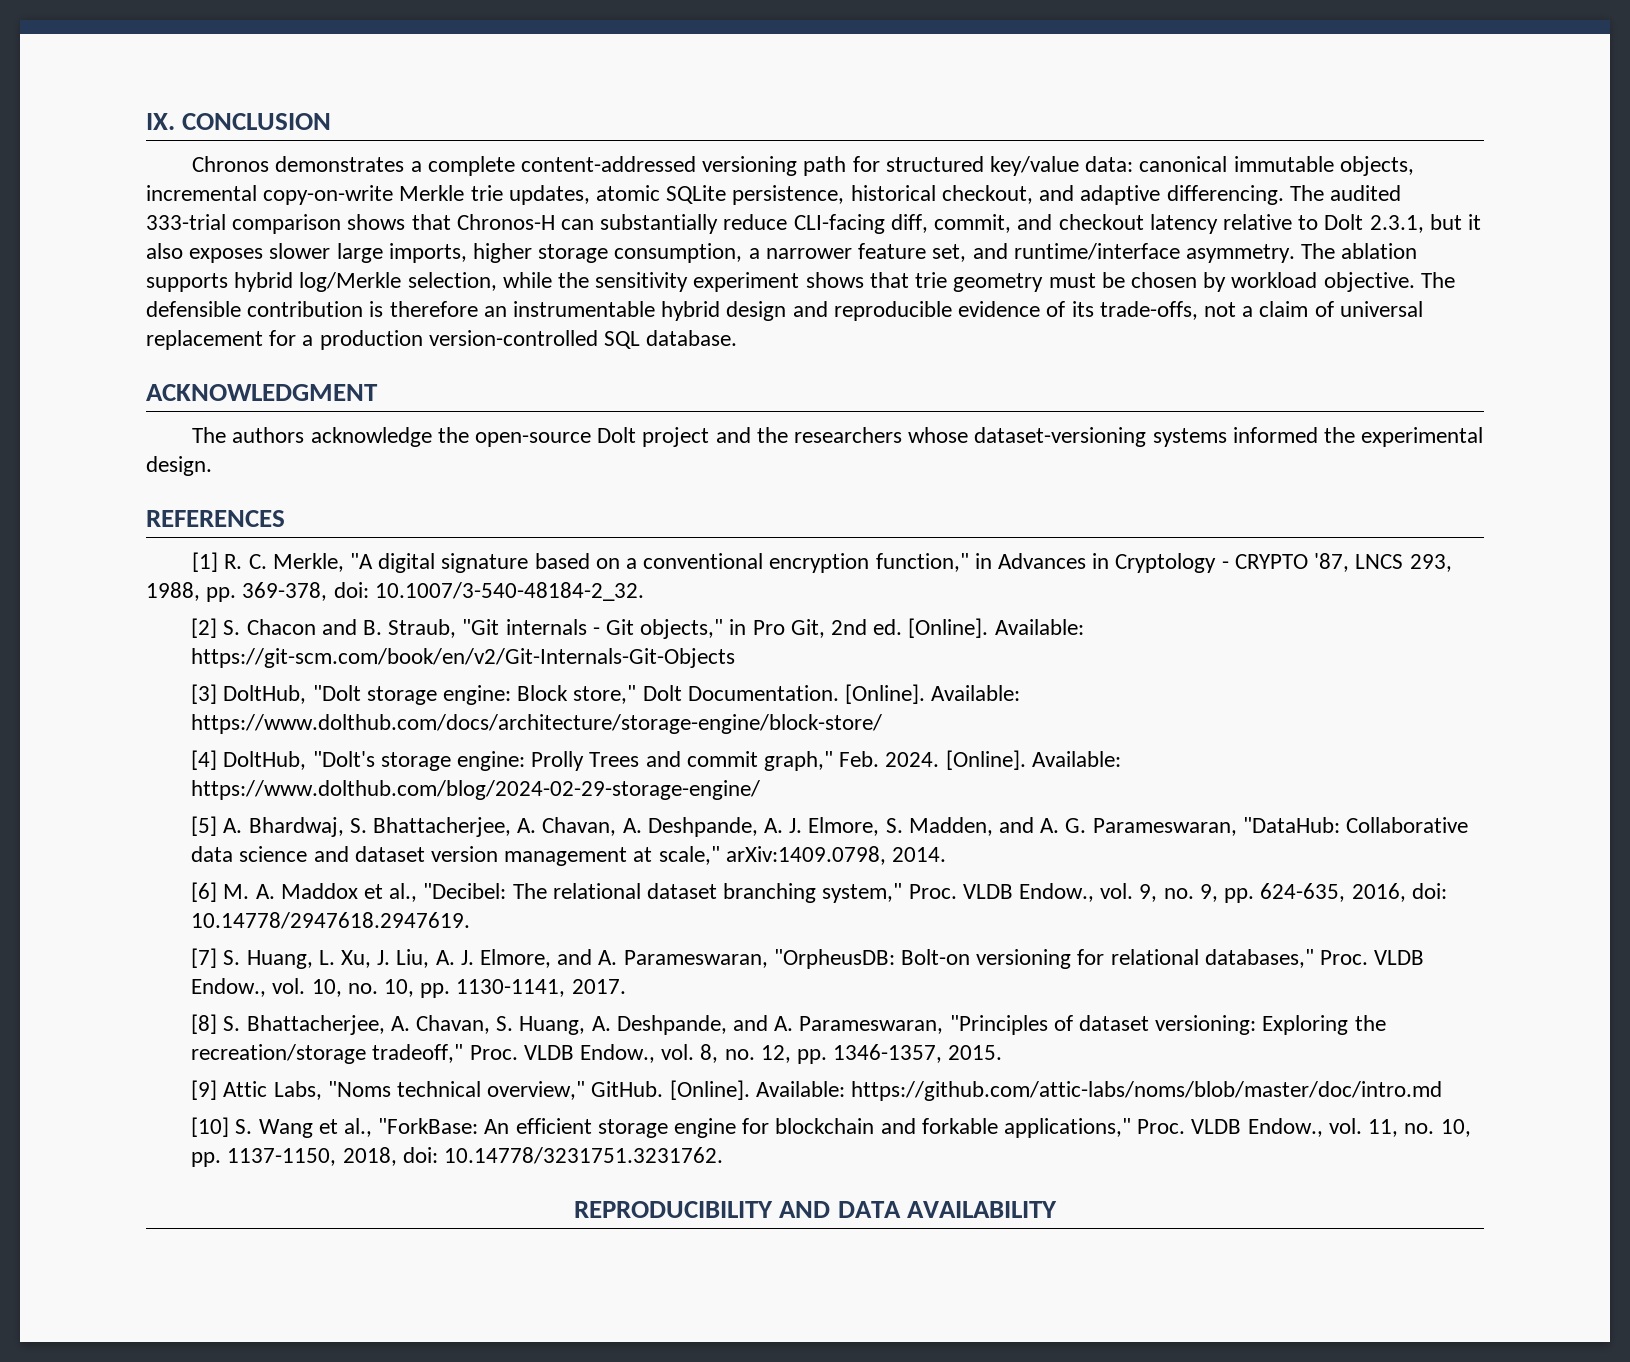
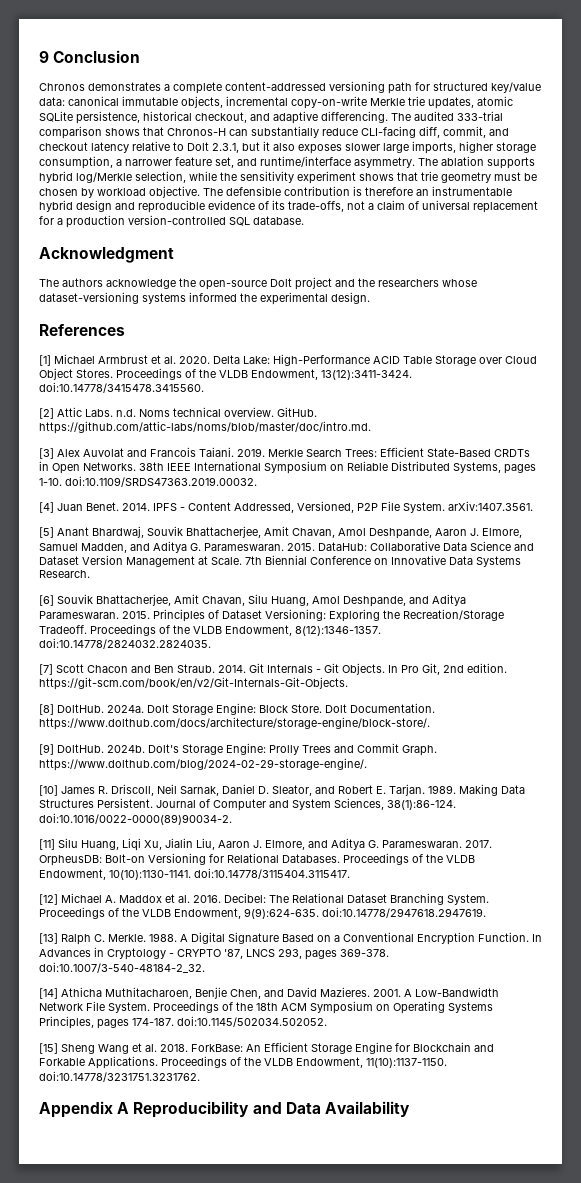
- IX. CONCLUSION
+ 9 Conclusion
- ACKNOWLEDGMENT
+ Acknowledgment
- REFERENCES
+ References
- [1] R. C. Merkle, "A digital signature based on a conventional encryption function," in Advances in Cryptology - CRYPTO '87, LNCS 293, 1988, pp. 369-378, doi: 10.1007/3-540-48184-2_32.
- [2] S. Chacon and B. Straub, "Git internals - Git objects," in Pro Git, 2nd ed. [Online]. Available: https://git-scm.com/book/en/v2/Git-Internals-Git-Objects
- [3] DoltHub, "Dolt storage engine: Block store," Dolt Documentation. [Online]. Available: https://www.dolthub.com/docs/architecture/storage-engine/block-store/
- [4] DoltHub, "Dolt's storage engine: Prolly Trees and commit graph," Feb. 2024. [Online]. Available: https://www.dolthub.com/blog/2024-02-29-storage-engine/
- [5] A. Bhardwaj, S. Bhattacherjee, A. Chavan, A. Deshpande, A. J. Elmore, S. Madden, and A. G. Parameswaran, "DataHub: Collaborative data science and dataset version management at scale," arXiv:1409.0798, 2014.
- [6] M. A. Maddox et al., "Decibel: The relational dataset branching system," Proc. VLDB Endow., vol. 9, no. 9, pp. 624-635, 2016, doi: 10.14778/2947618.2947619.
- [7] S. Huang, L. Xu, J. Liu, A. J. Elmore, and A. Parameswaran, "OrpheusDB: Bolt-on versioning for relational databases," Proc. VLDB Endow., vol. 10, no. 10, pp. 1130-1141, 2017.
- [8] S. Bhattacherjee, A. Chavan, S. Huang, A. Deshpande, and A. Parameswaran, "Principles of dataset versioning: Exploring the recreation/storage tradeoff," Proc. VLDB Endow., vol. 8, no. 12, pp. 1346-1357, 2015.
- [9] Attic Labs, "Noms technical overview," GitHub. [Online]. Available: https://github.com/attic-labs/noms/blob/master/doc/intro.md
- [10] S. Wang et al., "ForkBase: An efficient storage engine for blockchain and forkable applications," Proc. VLDB Endow., vol. 11, no. 10, pp. 1137-1150, 2018, doi: 10.14778/3231751.3231762.
- REPRODUCIBILITY AND DATA AVAILABILITY
+ [1] Michael Armbrust et al. 2020. Delta Lake: High-Performance ACID Table Storage over Cloud Object Stores. Proceedings of the VLDB Endowment, 13(12):3411-3424. doi:10.14778/3415478.3415560.
+ [2] Attic Labs. n.d. Noms technical overview. GitHub. https://github.com/attic-labs/noms/blob/master/doc/intro.md.
+ [3] Alex Auvolat and Francois Taiani. 2019. Merkle Search Trees: Efficient State-Based CRDTs in Open Networks. 38th IEEE International Symposium on Reliable Distributed Systems, pages 1-10. doi:10.1109/SRDS47363.2019.00032.
+ [4] Juan Benet. 2014. IPFS - Content Addressed, Versioned, P2P File System. arXiv:1407.3561.
+ [5] Anant Bhardwaj, Souvik Bhattacherjee, Amit Chavan, Amol Deshpande, Aaron J. Elmore, Samuel Madden, and Aditya G. Parameswaran. 2015. DataHub: Collaborative Data Science and Dataset Version Management at Scale. 7th Biennial Conference on Innovative Data Systems Research.
+ [6] Souvik Bhattacherjee, Amit Chavan, Silu Huang, Amol Deshpande, and Aditya Parameswaran. 2015. Principles of Dataset Versioning: Exploring the Recreation/Storage Tradeoff. Proceedings of the VLDB Endowment, 8(12):1346-1357. doi:10.14778/2824032.2824035.
+ [7] Scott Chacon and Ben Straub. 2014. Git Internals - Git Objects. In Pro Git, 2nd edition. https://git-scm.com/book/en/v2/Git-Internals-Git-Objects.
+ [8] DoltHub. 2024a. Dolt Storage Engine: Block Store. Dolt Documentation. https://www.dolthub.com/docs/architecture/storage-engine/block-store/.
+ [9] DoltHub. 2024b. Dolt's Storage Engine: Prolly Trees and Commit Graph. https://www.dolthub.com/blog/2024-02-29-storage-engine/.
+ [10] James R. Driscoll, Neil Sarnak, Daniel D. Sleator, and Robert E. Tarjan. 1989. Making Data Structures Persistent. Journal of Computer and System Sciences, 38(1):86-124. doi:10.1016/0022-0000(89)90034-2.
+ [11] Silu Huang, Liqi Xu, Jialin Liu, Aaron J. Elmore, and Aditya G. Parameswaran. 2017. OrpheusDB: Bolt-on Versioning for Relational Databases. Proceedings of the VLDB Endowment, 10(10):1130-1141. doi:10.14778/3115404.3115417.
+ [12] Michael A. Maddox et al. 2016. Decibel: The Relational Dataset Branching System. Proceedings of the VLDB Endowment, 9(9):624-635. doi:10.14778/2947618.2947619.
+ [13] Ralph C. Merkle. 1988. A Digital Signature Based on a Conventional Encryption Function. In Advances in Cryptology - CRYPTO '87, LNCS 293, pages 369-378. doi:10.1007/3-540-48184-2_32.
+ [14] Athicha Muthitacharoen, Benjie Chen, and David Mazieres. 2001. A Low-Bandwidth Network File System. Proceedings of the 18th ACM Symposium on Operating Systems Principles, pages 174-187. doi:10.1145/502034.502052.
+ [15] Sheng Wang et al. 2018. ForkBase: An Efficient Storage Engine for Blockchain and Forkable Applications. Proceedings of the VLDB Endowment, 11(10):1137-1150. doi:10.14778/3231751.3231762.
+ Appendix A Reproducibility and Data Availability

